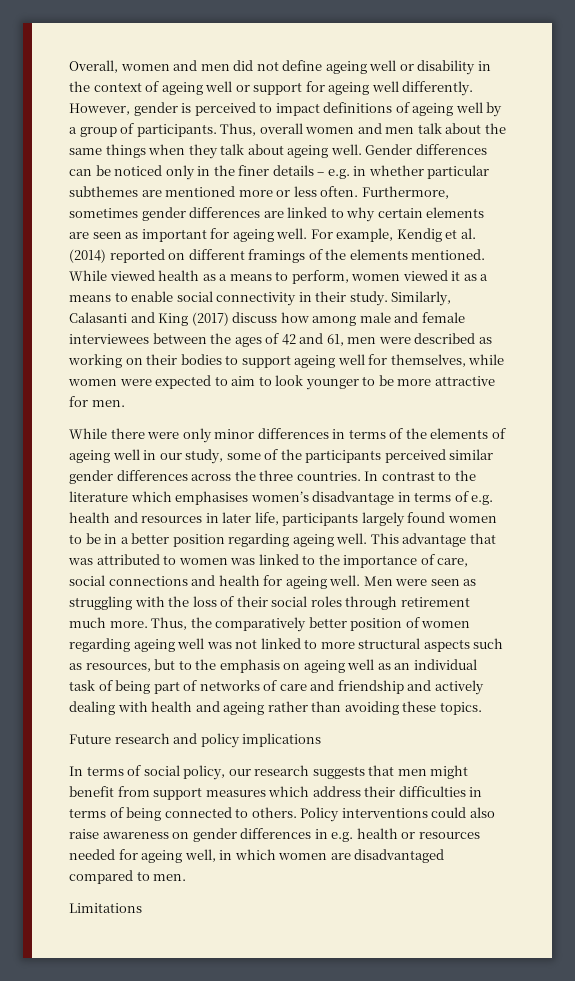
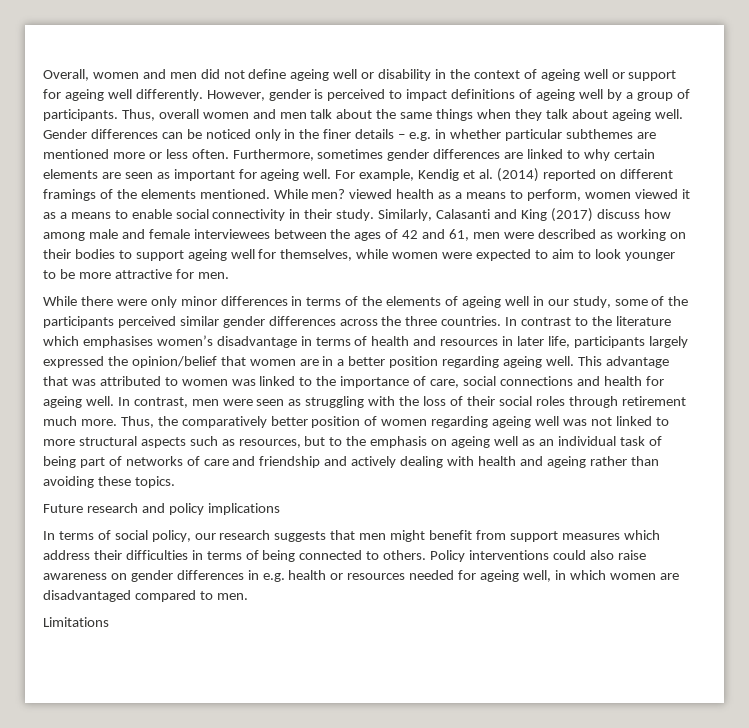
- While viewed health as a means to perform, women viewed it as a means to enable social connectivity in their study.
+ While men? viewed health as a means to perform, women viewed it as a means to enable social connectivity in their study.
- In contrast to the literature which emphasises women’s disadvantage in terms of e.g. health and resources in later life, participants largely found women to be in a better position regarding ageing well.
+ In contrast to the literature which emphasises women’s disadvantage in terms of health and resources in later life, participants largely expressed the opinion/belief that women are in a better position regarding ageing well.
- Men were seen as struggling with the loss of their social roles through retirement much more.
+ In contrast, men were seen as struggling with the loss of their social roles through retirement much more.

